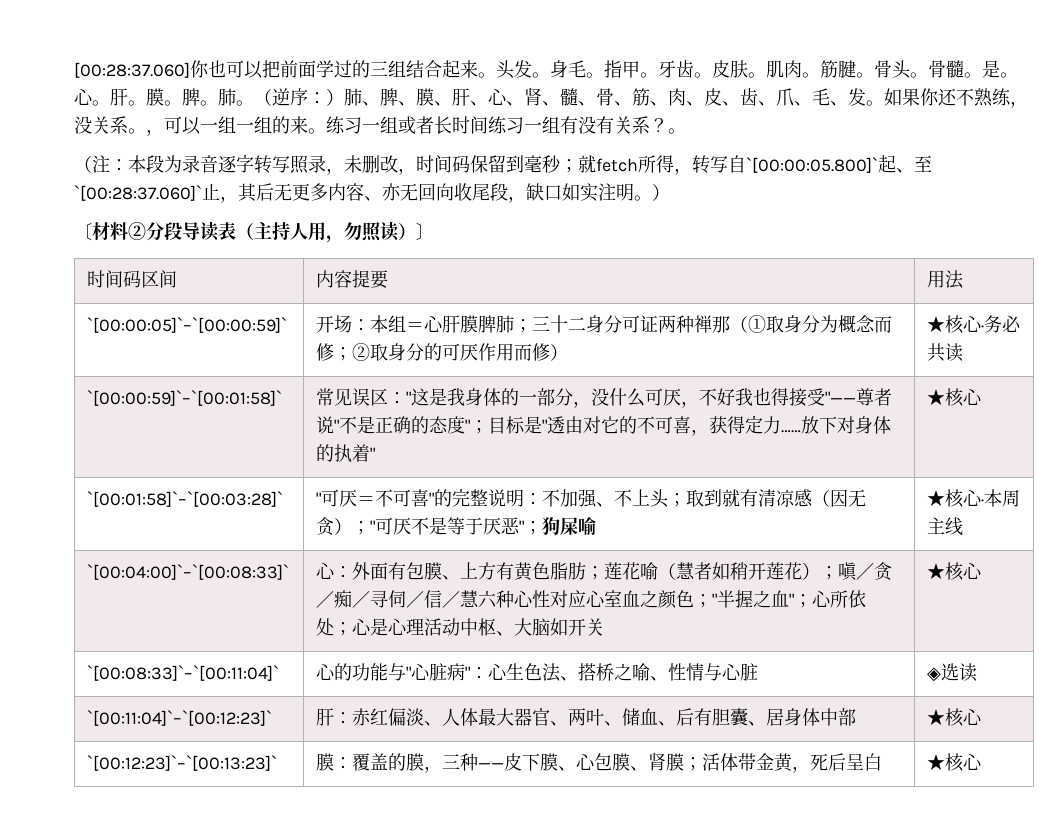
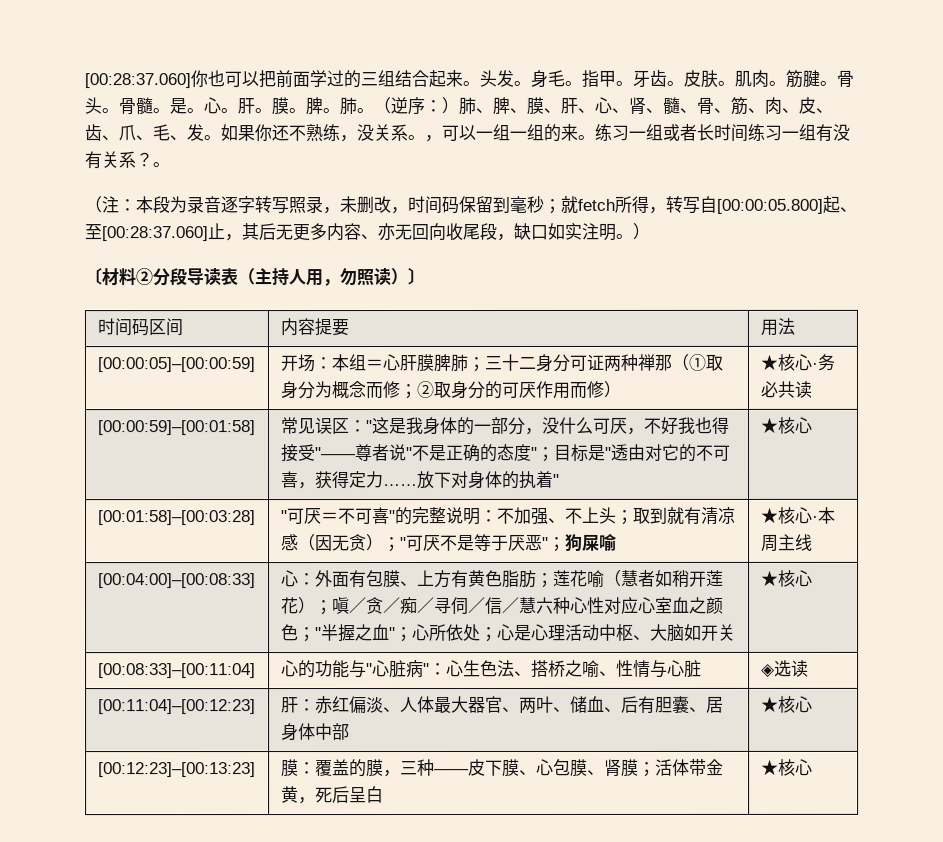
- （注：本段为录音逐字转写照录，未删改，时间码保留到毫秒；就fetch所得，转写自`[00:00:05.800]`起、至`[00:28:37.060]`止，其后无更多内容、亦无回向收尾段，缺口如实注明。）
+ （注：本段为录音逐字转写照录，未删改，时间码保留到毫秒；就fetch所得，转写自[00:00:05.800]起、至[00:28:37.060]止，其后无更多内容、亦无回向收尾段，缺口如实注明。）
- `[00:00:05]`–`[00:00:59]` | 开场：本组＝心肝膜脾肺；三十二身分可证两种禅那（①取身分为概念而修；②取身分的可厌作用而修） | ★核心·务必共读
+ [00:00:05]–[00:00:59] | 开场：本组＝心肝膜脾肺；三十二身分可证两种禅那（①取身分为概念而修；②取身分的可厌作用而修） | ★核心·务必共读
- `[00:00:59]`–`[00:01:58]`
+ [00:00:59]–[00:01:58]
- `[00:01:58]`–`[00:03:28]` | "可厌＝不可喜"的完整说明：不加强、不上头；取到就有清凉感（因无贪）；"可厌不是等于厌恶"；狗屎喻 | ★核心·本周主线
+ [00:01:58]–[00:03:28] | "可厌＝不可喜"的完整说明：不加强、不上头；取到就有清凉感（因无贪）；"可厌不是等于厌恶"；狗屎喻 | ★核心·本周主线
- `[00:04:00]`–`[00:08:33]`
+ [00:04:00]–[00:08:33]
- `[00:08:33]`–`[00:11:04]` | 心的功能与"心脏病"：心生色法、搭桥之喻、性情与心脏 | ◈选读
+ [00:08:33]–[00:11:04] | 心的功能与"心脏病"：心生色法、搭桥之喻、性情与心脏 | ◈选读
- `[00:11:04]`–`[00:12:23]` | 肝：赤红偏淡、人体最大器官、两叶、储血、后有胆囊、居身体中部 | ★核心
+ [00:11:04]–[00:12:23] | 肝：赤红偏淡、人体最大器官、两叶、储血、后有胆囊、居身体中部 | ★核心
- `[00:12:23]`–`[00:13:23]` | 膜：覆盖的膜，三种——皮下膜、心包膜、肾膜；活体带金黄，死后呈白 | ★核心
+ [00:12:23]–[00:13:23] | 膜：覆盖的膜，三种——皮下膜、心包膜、肾膜；活体带金黄，死后呈白 | ★核心

